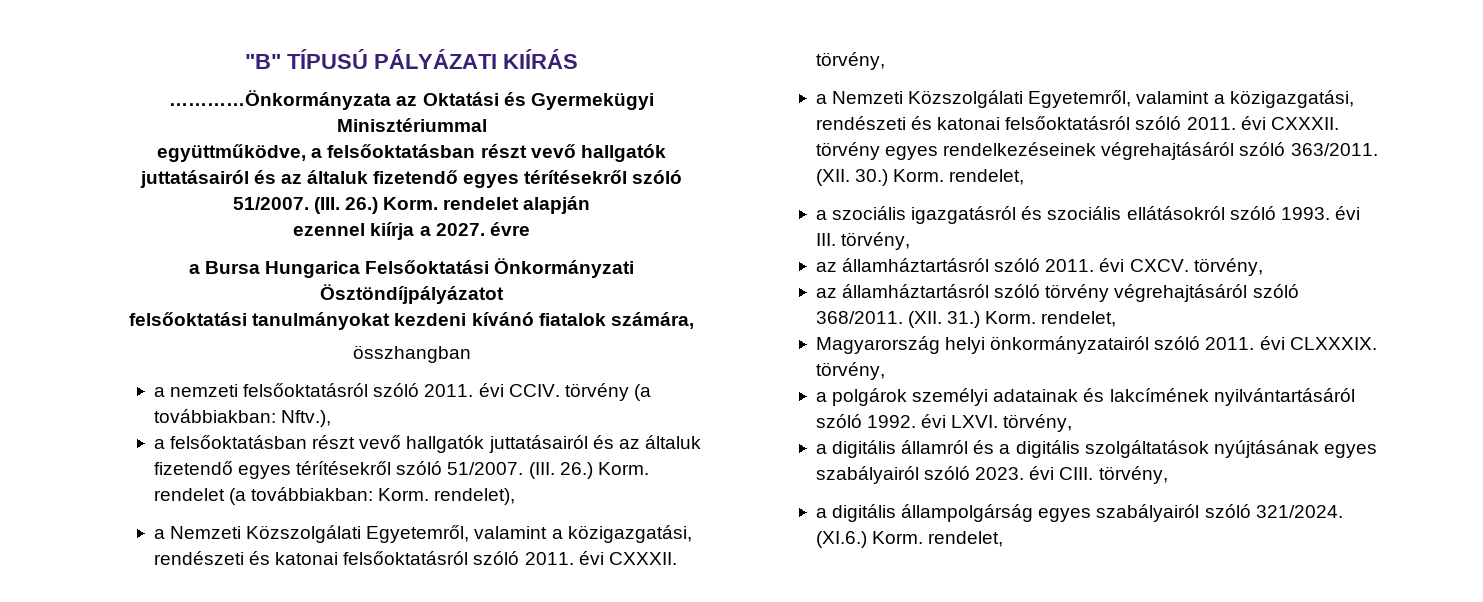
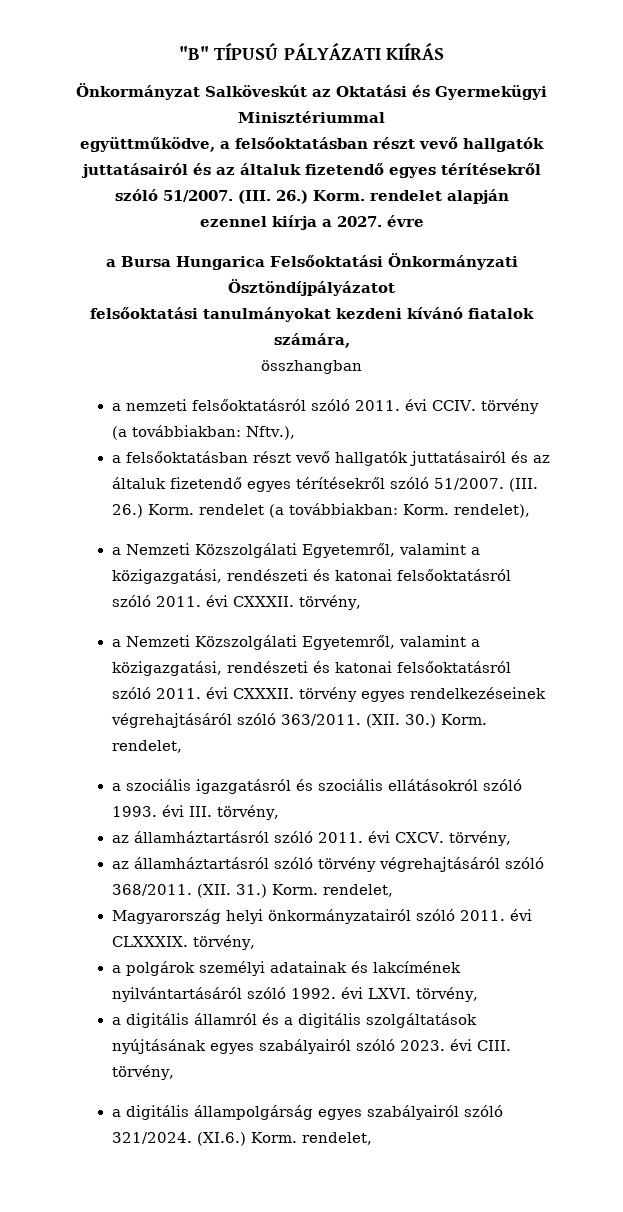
- …………Önkormányzata az Oktatási és Gyermekügyi Minisztériummal
+ Önkormányzat Salköveskút az Oktatási és Gyermekügyi Minisztériummal

